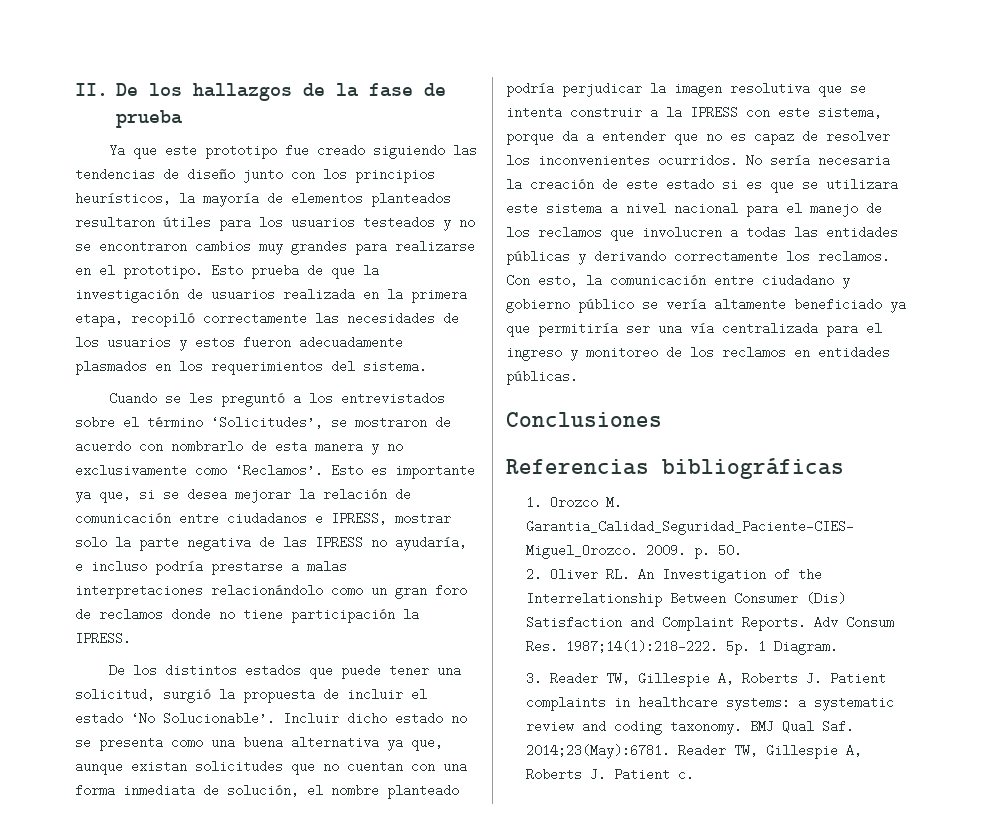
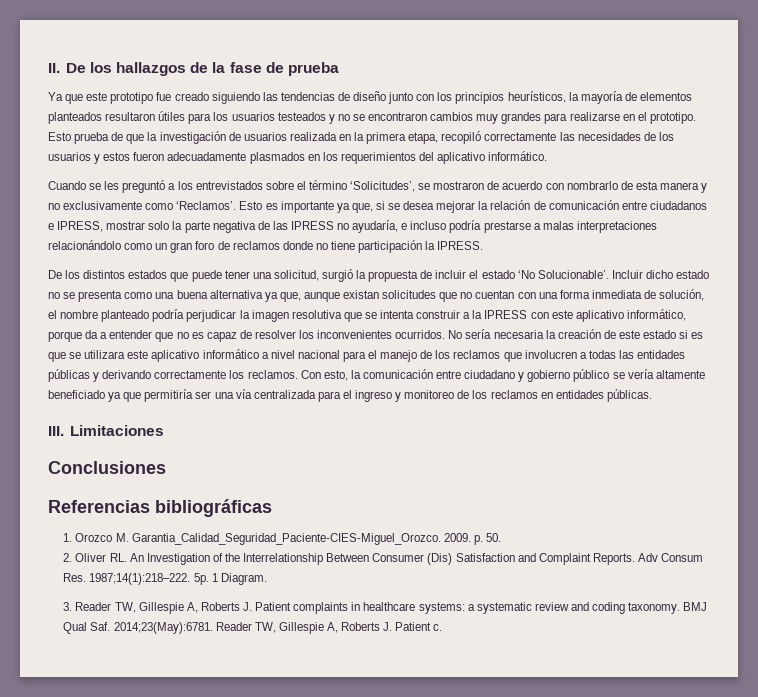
- Esto prueba de que la investigación de usuarios realizada en la primera etapa, recopiló correctamente las necesidades de los usuarios y estos fueron adecuadamente plasmados en los requerimientos del sistema.
+ Esto prueba de que la investigación de usuarios realizada en la primera etapa, recopiló correctamente las necesidades de los usuarios y estos fueron adecuadamente plasmados en los requerimientos del aplicativo informático.
- Incluir dicho estado no se presenta como una buena alternativa ya que, aunque existan solicitudes que no cuentan con una forma inmediata de solución, el nombre planteado podría perjudicar la imagen resolutiva que se intenta construir a la IPRESS con este sistema, porque da a entender que no es capaz de resolver los inconvenientes ocurridos.
+ Incluir dicho estado no se presenta como una buena alternativa ya que, aunque existan solicitudes que no cuentan con una forma inmediata de solución, el nombre planteado podría perjudicar la imagen resolutiva que se intenta construir a la IPRESS con este aplicativo informático, porque da a entender que no es capaz de resolver los inconvenientes ocurridos.
- No sería necesaria la creación de este estado si es que se utilizara este sistema a nivel nacional para el manejo de los reclamos que involucren a todas las entidades públicas y derivando correctamente los reclamos.
+ No sería necesaria la creación de este estado si es que se utilizara este aplicativo informático a nivel nacional para el manejo de los reclamos que involucren a todas las entidades públicas y derivando correctamente los reclamos.
+ III. Limitaciones

